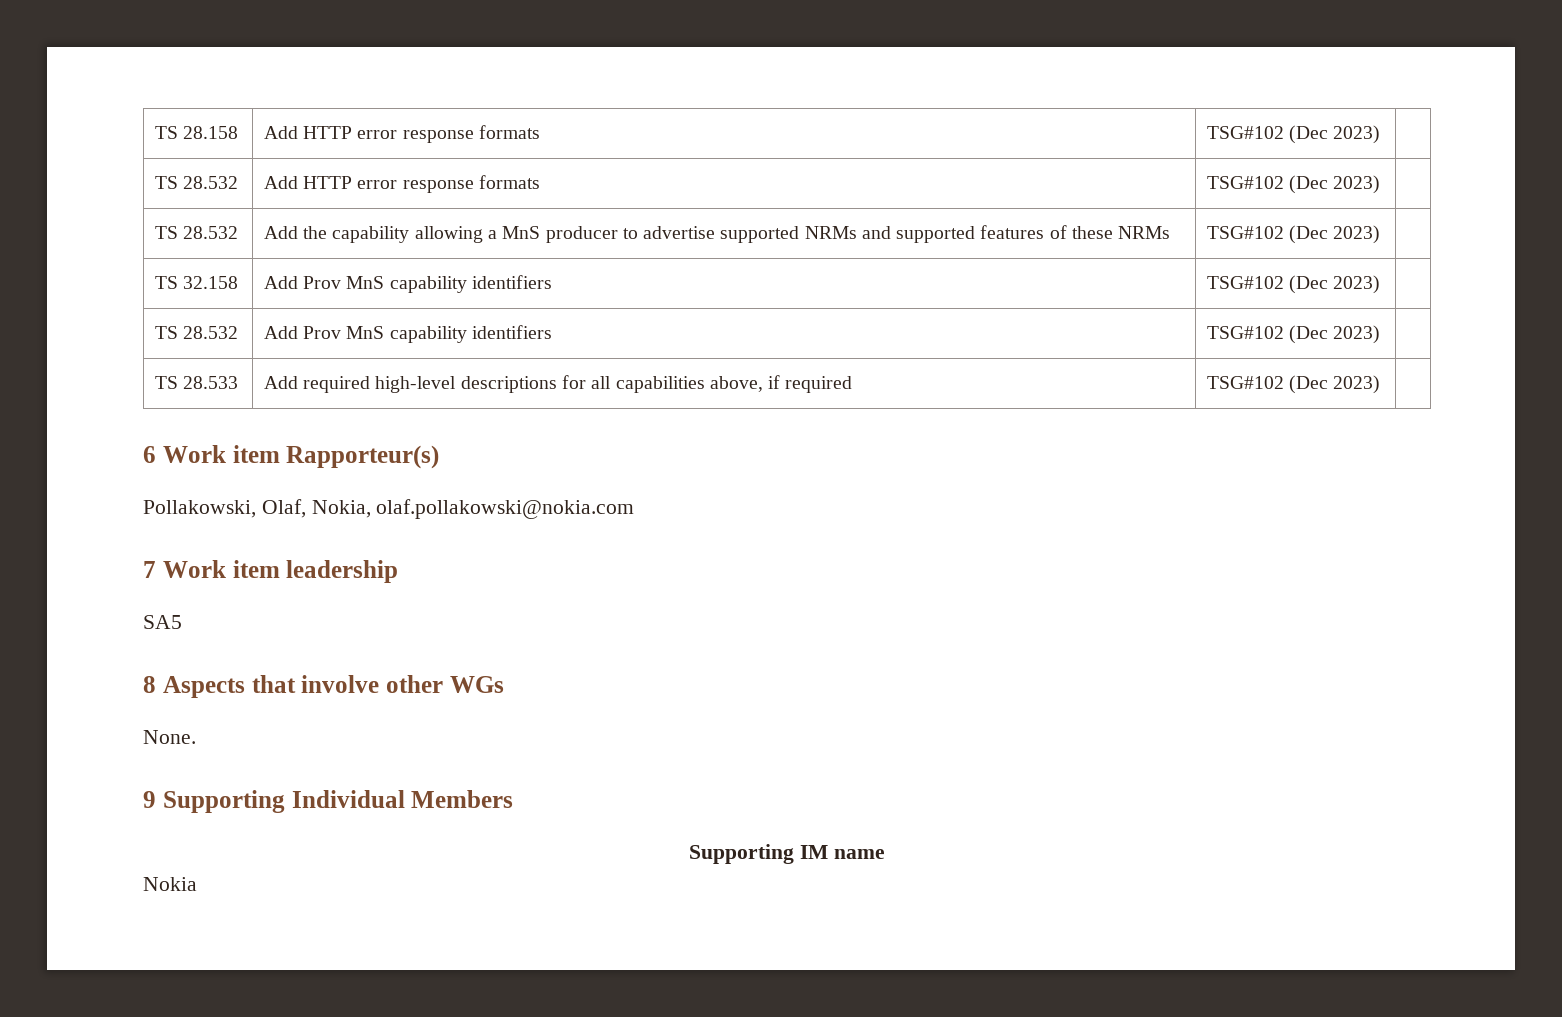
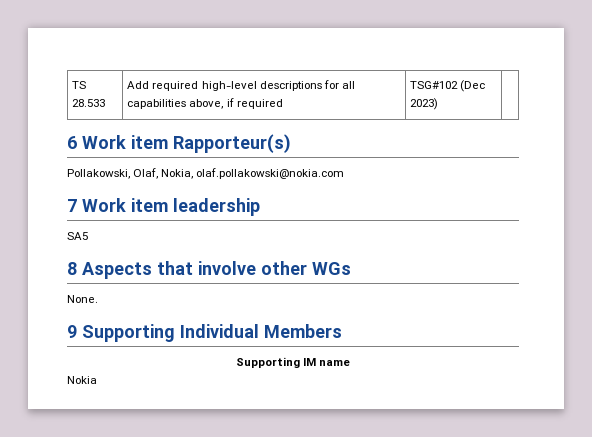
- TS 28.158 | Add HTTP error response formats | TSG#102 (Dec 2023) |
- TS 28.532 | Add HTTP error response formats | TSG#102 (Dec 2023) |
- TS 28.532 | Add the capability allowing a MnS producer to advertise supported NRMs and supported features of these NRMs | TSG#102 (Dec 2023) |
- TS 32.158 | Add Prov MnS capability identifiers | TSG#102 (Dec 2023) |
- TS 28.532 | Add Prov MnS capability identifiers | TSG#102 (Dec 2023) |

